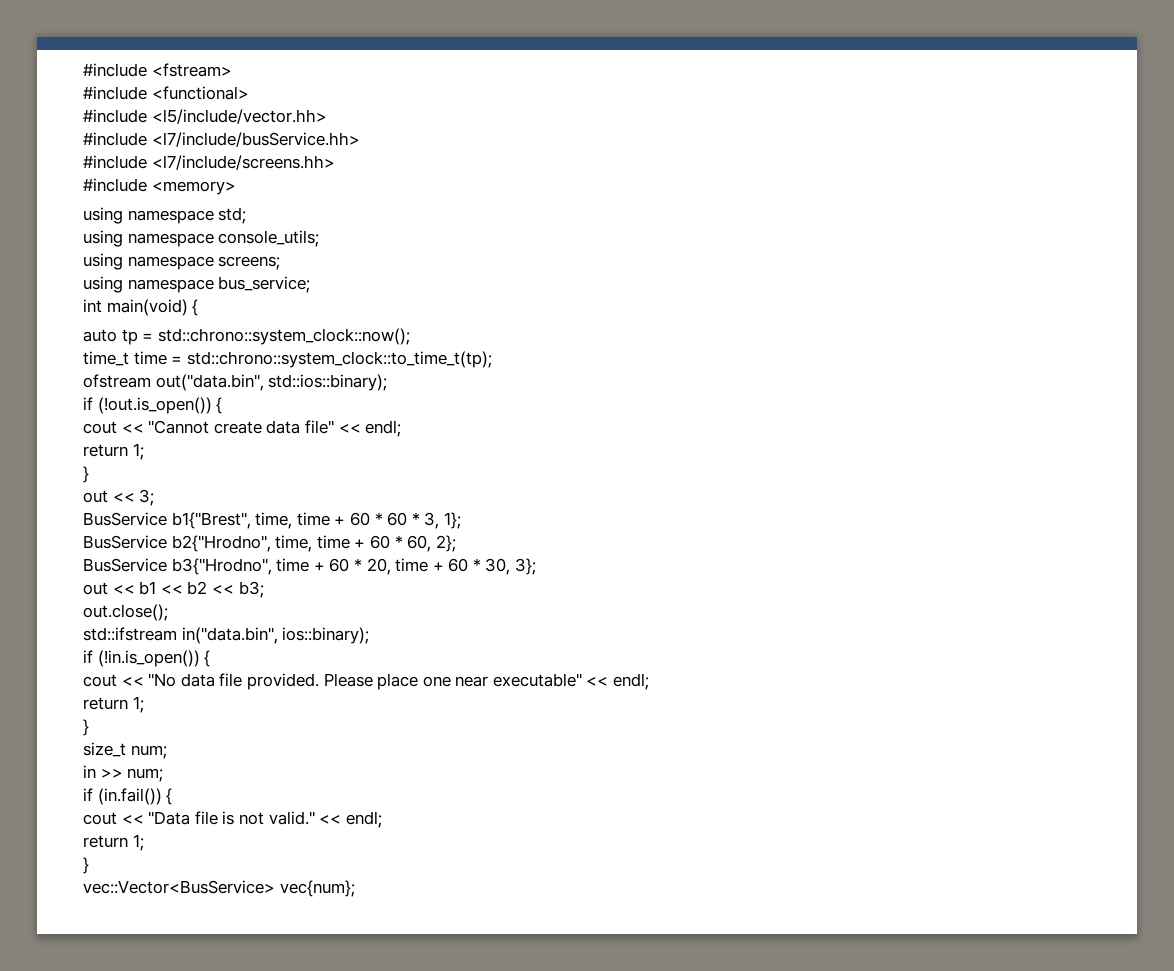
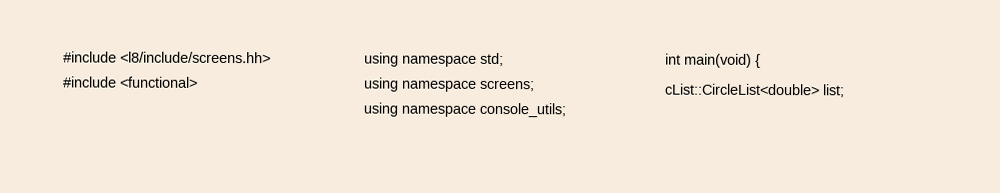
- #include <fstream>
+ #include <l8/include/screens.hh>
- #include <l5/include/vector.hh>
- #include <l7/include/busService.hh>
- #include <l7/include/screens.hh>
- #include <memory>
- using namespace console_utils;
- using namespace bus_service;
+ using namespace console_utils;
- auto tp = std::chrono::system_clock::now();
- time_t time = std::chrono::system_clock::to_time_t(tp);
- ofstream out("data.bin", std::ios::binary);
- if (!out.is_open()) {
- cout << "Cannot create data file" << endl;
- return 1;
- }
- out << 3;
- BusService b1{"Brest", time, time + 60 * 60 * 3, 1};
- BusService b2{"Hrodno", time, time + 60 * 60, 2};
- BusService b3{"Hrodno", time + 60 * 20, time + 60 * 30, 3};
- out << b1 << b2 << b3;
- out.close();
- std::ifstream in("data.bin", ios::binary);
- if (!in.is_open()) {
- cout << "No data file provided. Please place one near executable" << endl;
- return 1;
- }
- size_t num;
- in >> num;
- if (in.fail()) {
- cout << "Data file is not valid." << endl;
- return 1;
- }
- vec::Vector<BusService> vec{num};
+ cList::CircleList<double> list;

